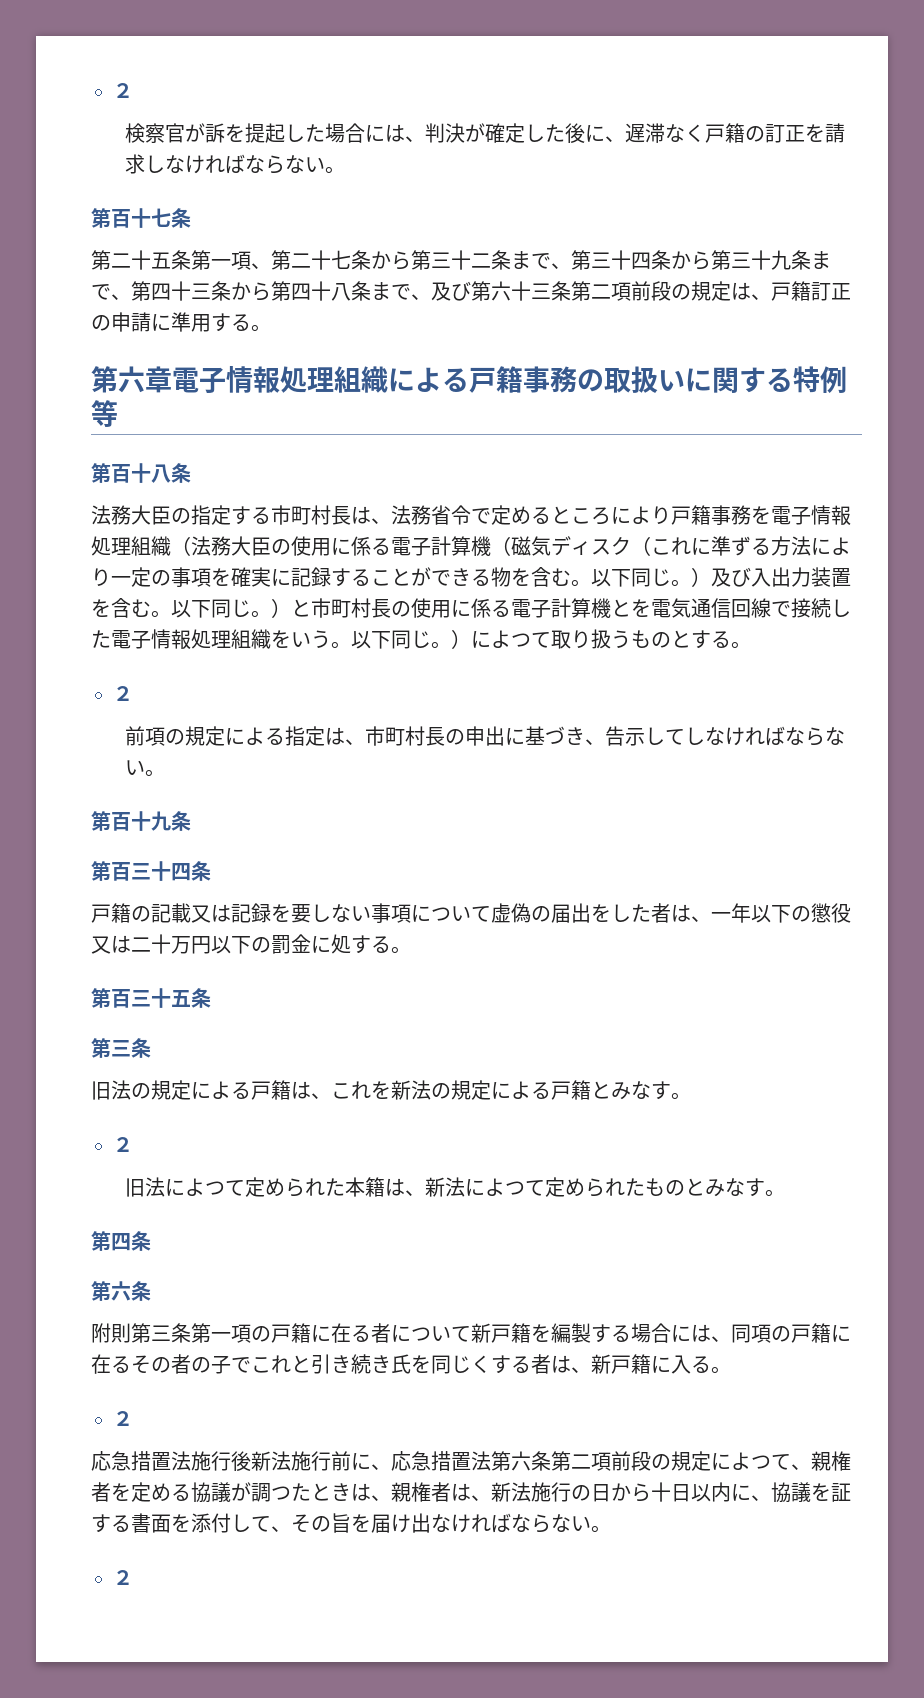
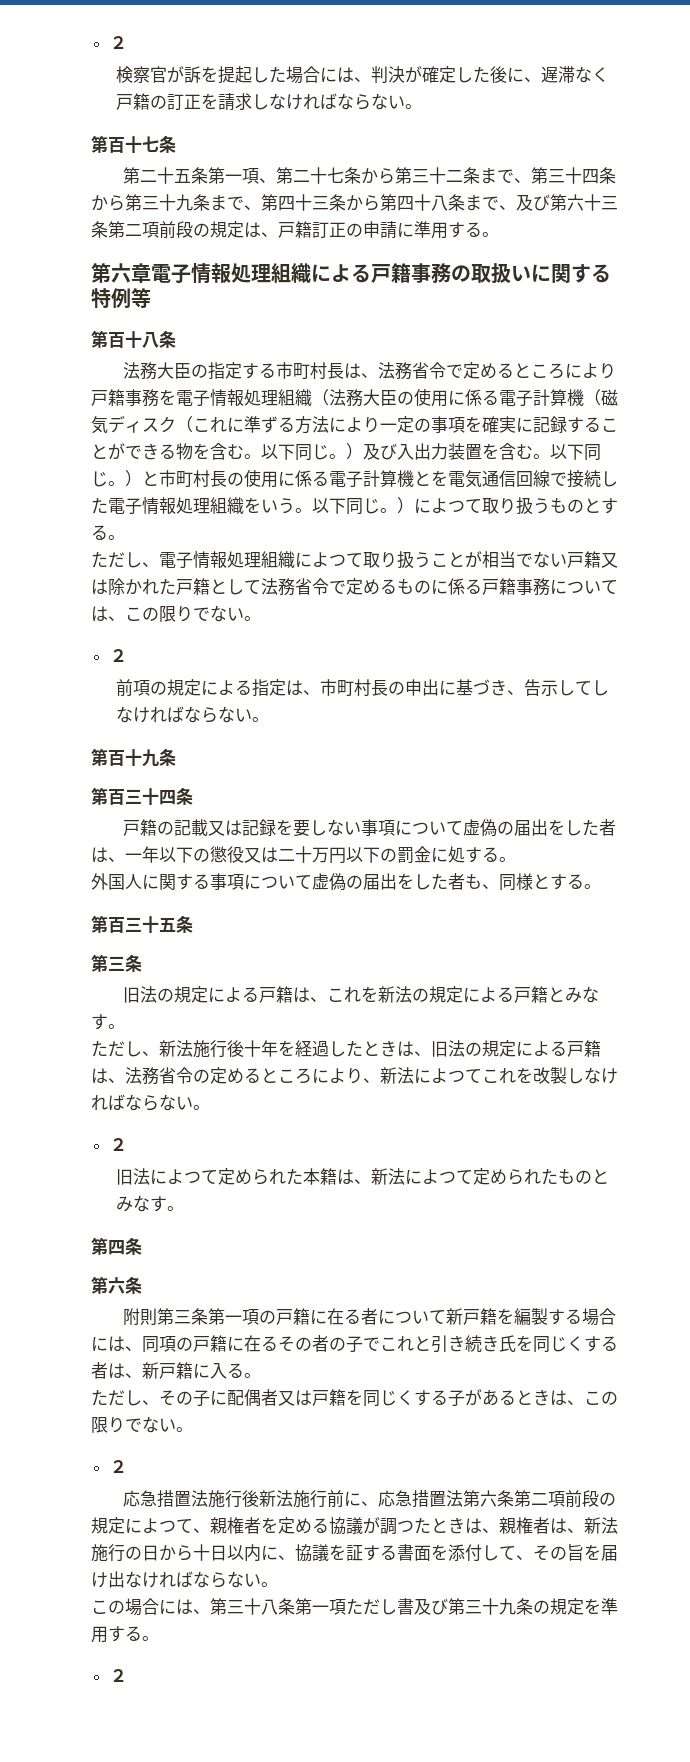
+ ただし、電子情報処理組織によつて取り扱うことが相当でない戸籍又は除かれた戸籍として法務省令で定めるものに係る戸籍事務については、この限りでない。
+ 外国人に関する事項について虚偽の届出をした者も、同様とする。
+ ただし、新法施行後十年を経過したときは、旧法の規定による戸籍は、法務省令の定めるところにより、新法によつてこれを改製しなければならない。
+ ただし、その子に配偶者又は戸籍を同じくする子があるときは、この限りでない。
+ この場合には、第三十八条第一項ただし書及び第三十九条の規定を準用する。

